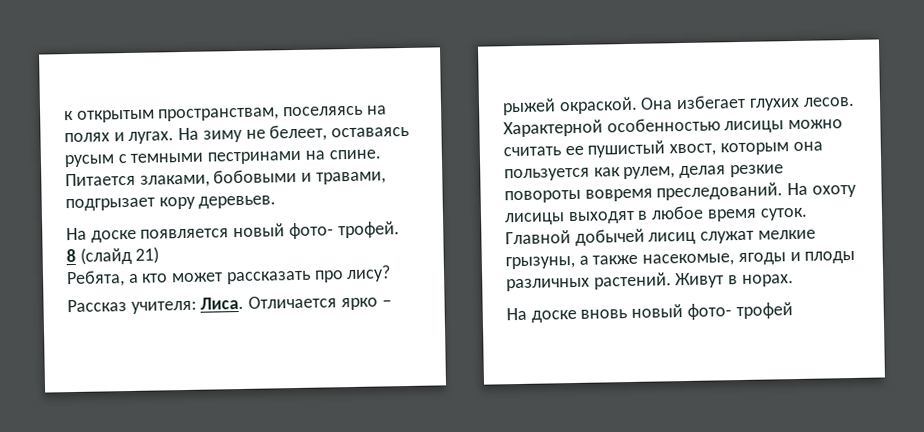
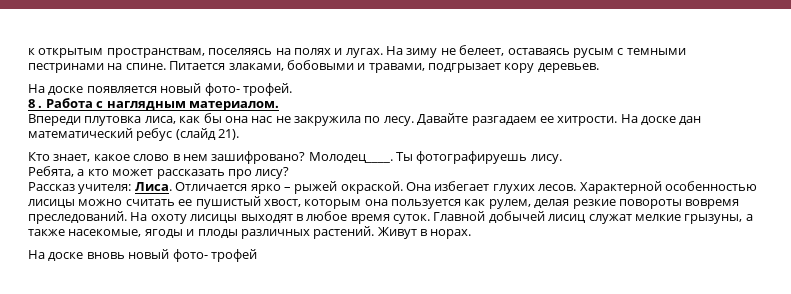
- 8 (слайд 21)
+ 8 . Работа с наглядным материалом.
+ Впереди плутовка лиса, как бы она нас не закружила по лесу. Давайте разгадаем ее хитрости. На доске дан математический ребус (слайд 21).
+ Кто знает, какое слово в нем зашифровано? Молодец____. Ты фотографируешь лису.

